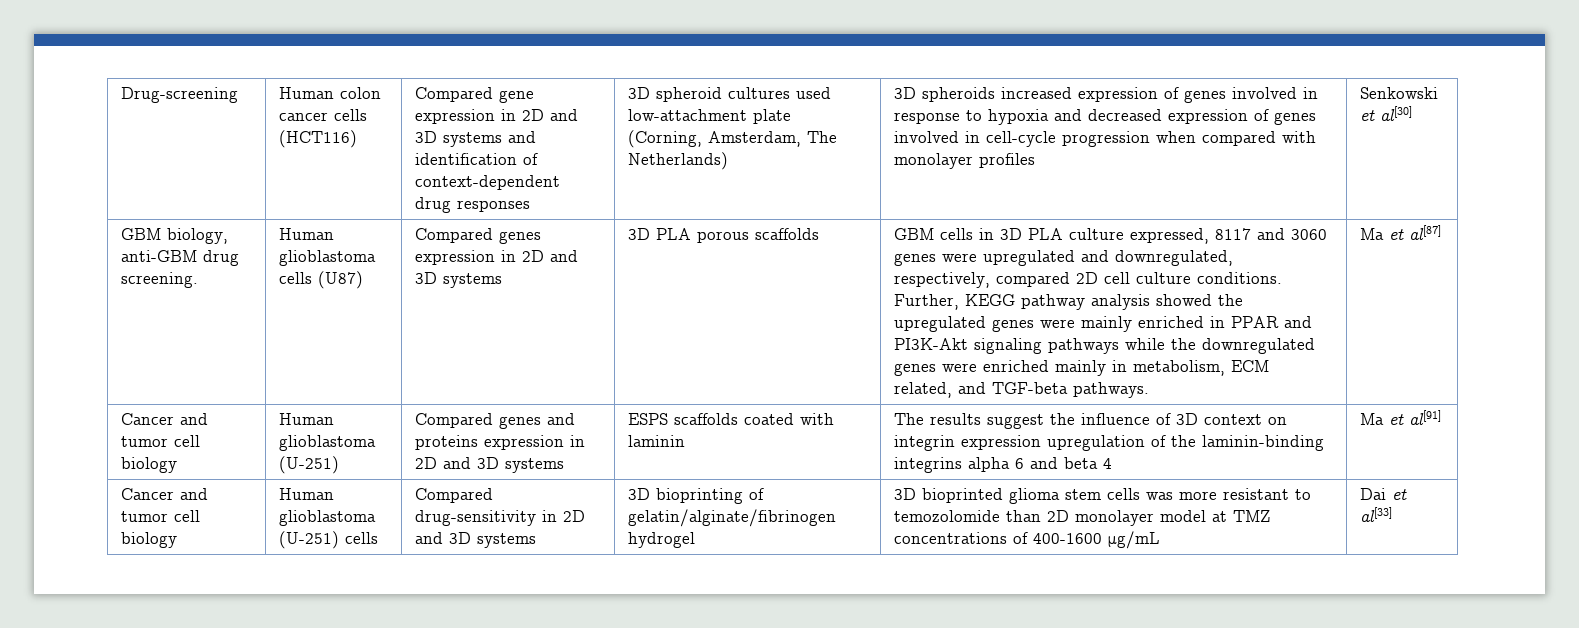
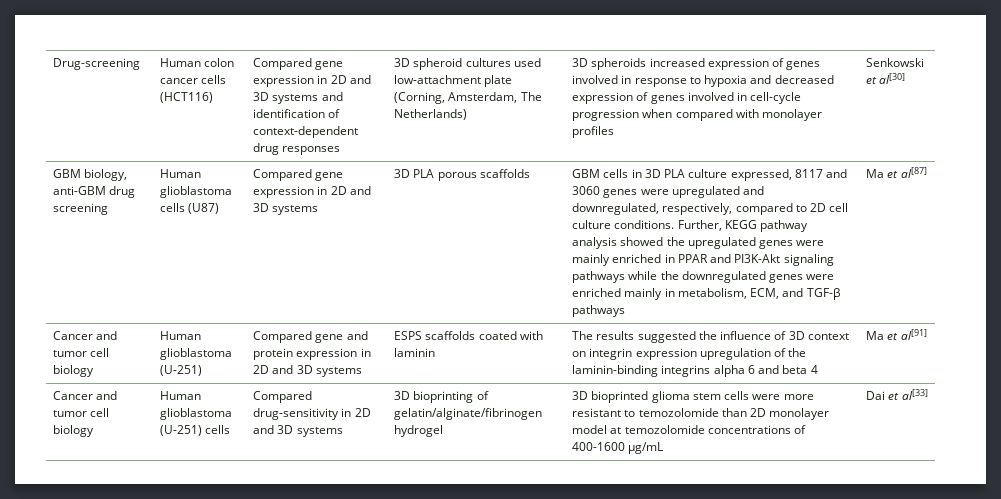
- GBM biology, anti-GBM drug screening.
+ GBM biology, anti-GBM drug screening
- Human glioblastoma cells (U87) | Compared genes expression in 2D and 3D systems
+ Human glioblastoma cells (U87) | Compared gene expression in 2D and 3D systems
- GBM cells in 3D PLA culture expressed, 8117 and 3060 genes were upregulated and downregulated, respectively, compared 2D cell culture conditions.
+ GBM cells in 3D PLA culture expressed, 8117 and 3060 genes were upregulated and downregulated, respectively, compared to 2D cell culture conditions.
- Further, KEGG pathway analysis showed the upregulated genes were mainly enriched in PPAR and PI3K-Akt signaling pathways while the downregulated genes were enriched mainly in metabolism, ECM related, and TGF-beta pathways.
+ Further, KEGG pathway analysis showed the upregulated genes were mainly enriched in PPAR and PI3K-Akt signaling pathways while the downregulated genes were enriched mainly in metabolism, ECM, and TGF-β pathways
- Compared genes and proteins expression in 2D and 3D systems
+ Compared gene and protein expression in 2D and 3D systems
- The results suggest the influence of 3D context on integrin expression upregulation of the laminin-binding integrins alpha 6 and beta 4
+ The results suggested the influence of 3D context on integrin expression upregulation of the laminin-binding integrins alpha 6 and beta 4
- 3D bioprinted glioma stem cells was more resistant to temozolomide than 2D monolayer model at TMZ concentrations of 400-1600 μg/mL
+ 3D bioprinted glioma stem cells were more resistant to temozolomide than 2D monolayer model at temozolomide concentrations of 400-1600 μg/mL

